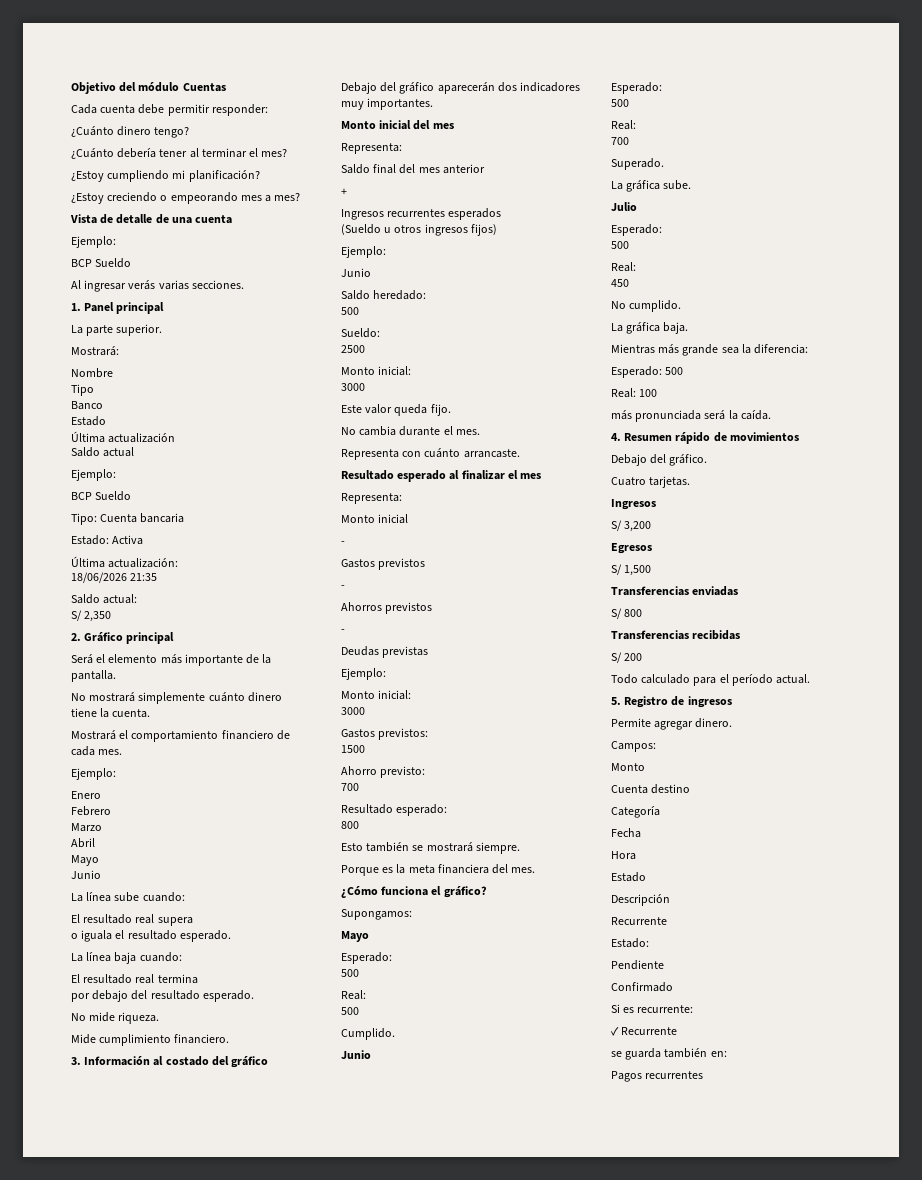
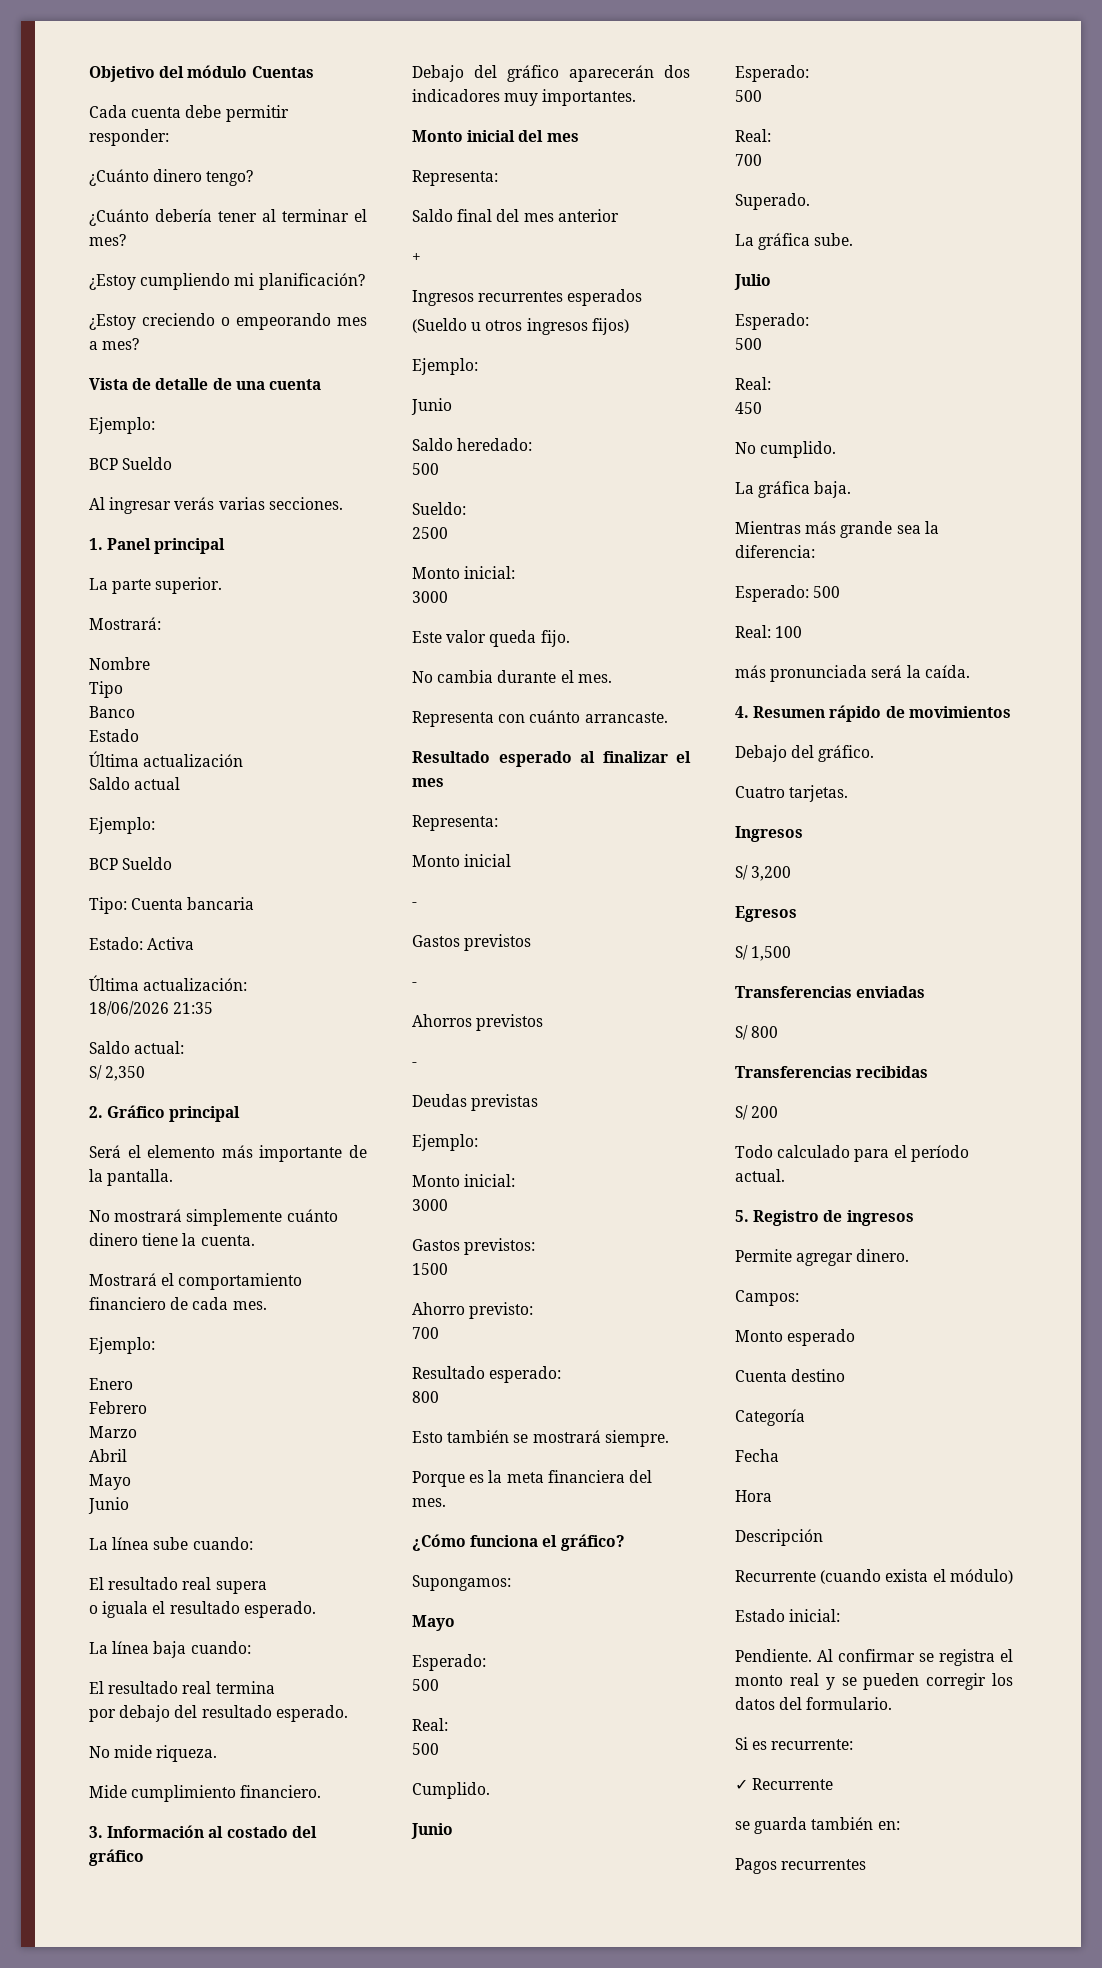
  Campos:
- Monto
+ Monto esperado
  Hora
- Estado
  Descripción
- Recurrente
- Estado:
- Pendiente
- Confirmado
+ Recurrente (cuando exista el módulo)
+ Estado inicial:
+ Pendiente. Al confirmar se registra el monto real y se pueden corregir los datos del formulario.

